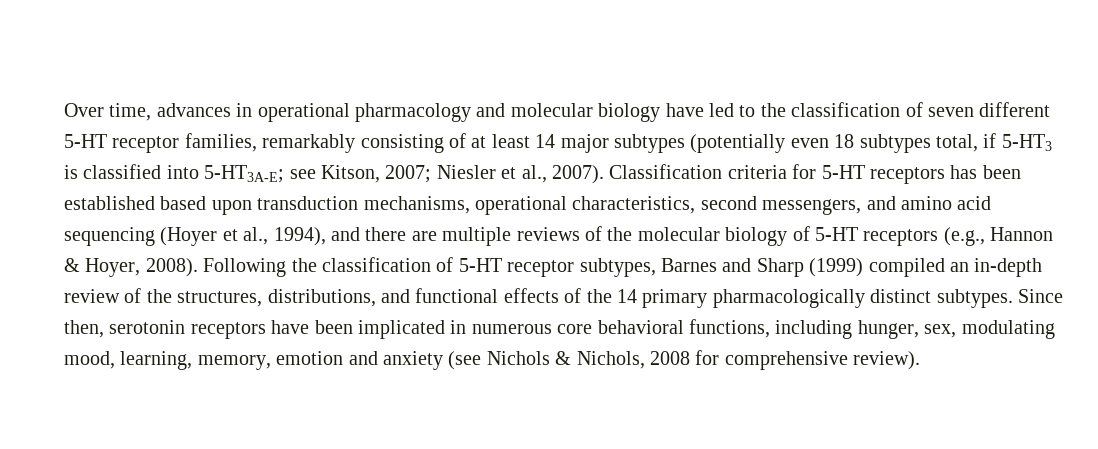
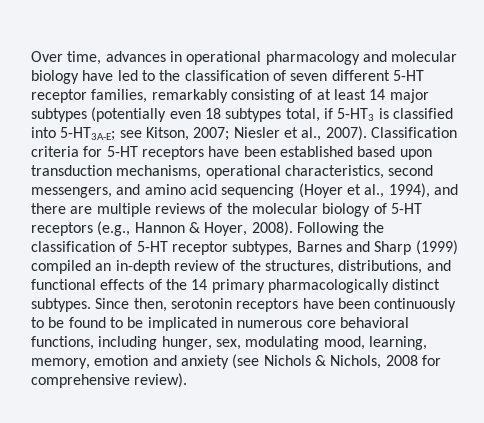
- Classification criteria for 5-HT receptors has been established based upon transduction mechanisms, operational characteristics, second messengers, and amino acid sequencing (Hoyer et al., 1994), and there are multiple reviews of the molecular biology of 5-HT receptors (e.g., Hannon & Hoyer, 2008).
+ Classification criteria for 5-HT receptors have been established based upon transduction mechanisms, operational characteristics, second messengers, and amino acid sequencing (Hoyer et al., 1994), and there are multiple reviews of the molecular biology of 5-HT receptors (e.g., Hannon & Hoyer, 2008).
- Since then, serotonin receptors have been implicated in numerous core behavioral functions, including hunger, sex, modulating mood, learning, memory, emotion and anxiety (see Nichols & Nichols, 2008 for comprehensive review).
+ Since then, serotonin receptors have been continuously to be found to be implicated in numerous core behavioral functions, including hunger, sex, modulating mood, learning, memory, emotion and anxiety (see Nichols & Nichols, 2008 for comprehensive review).

